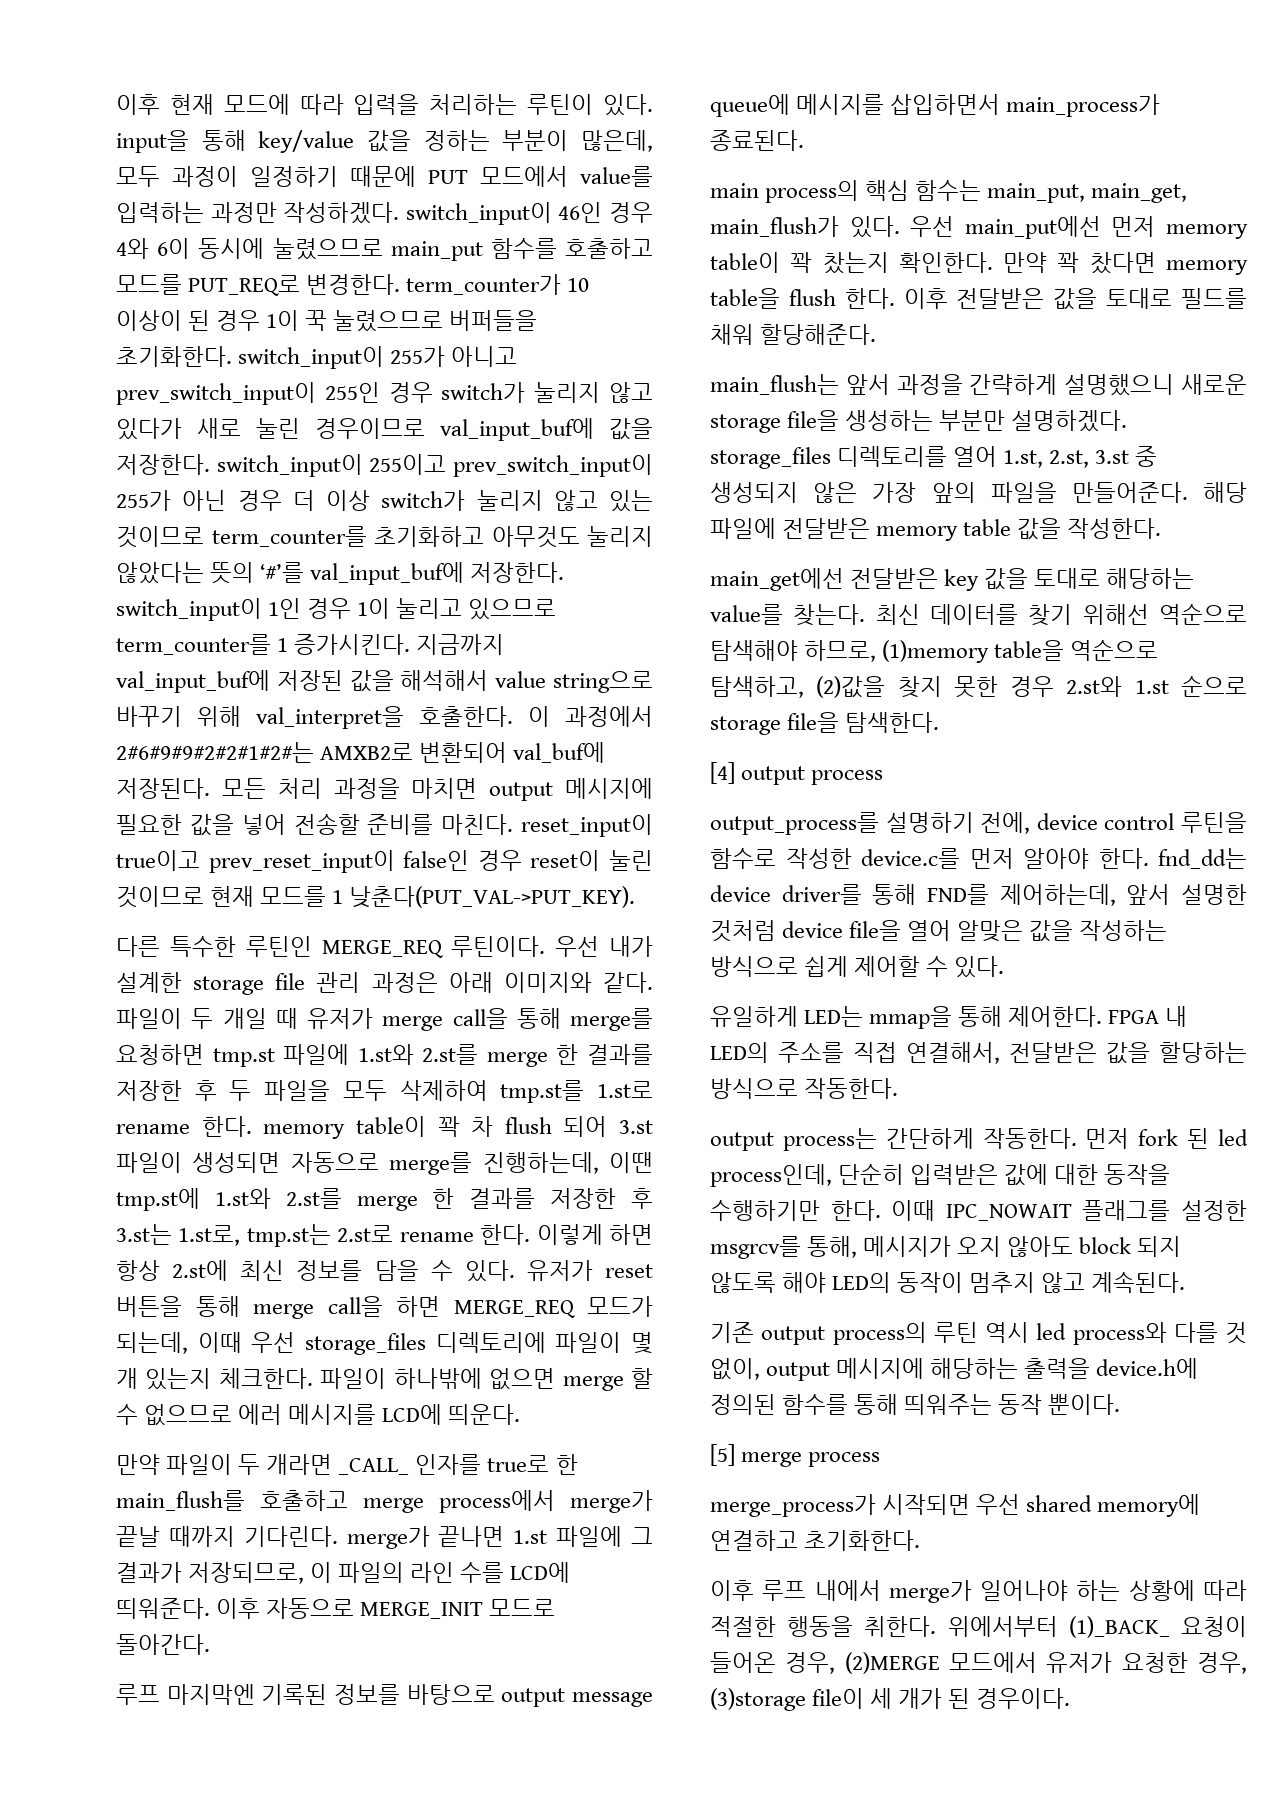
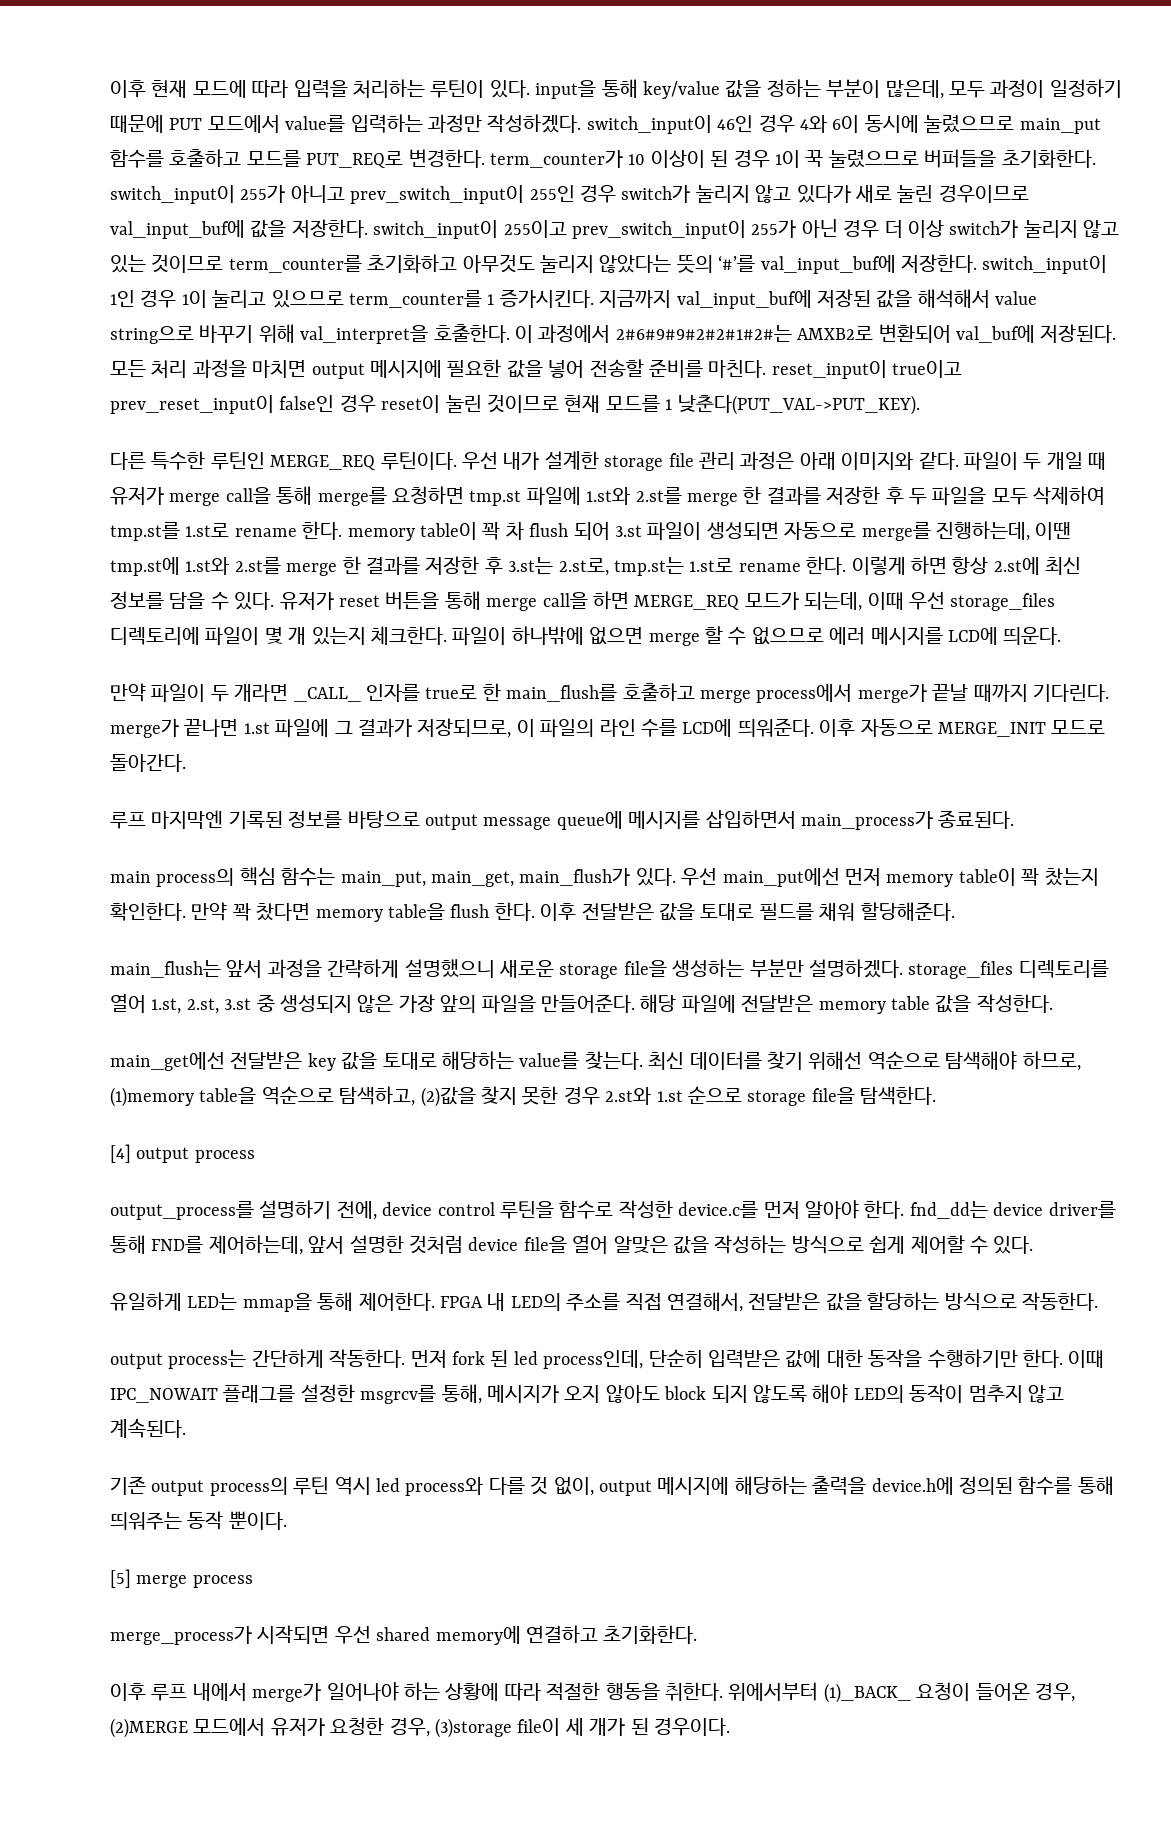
- 파일이 두 개일 때 유저가 merge call을 통해 merge를 요청하면 tmp.st 파일에 1.st와 2.st를 merge 한 결과를 저장한 후 두 파일을 모두 삭제하여 tmp.st를 1.st로 rename 한다. memory table이 꽉 차 flush 되어 3.st 파일이 생성되면 자동으로 merge를 진행하는데, 이땐 tmp.st에 1.st와 2.st를 merge 한 결과를 저장한 후 3.st는 1.st로, tmp.st는 2.st로 rename 한다.
+ 파일이 두 개일 때 유저가 merge call을 통해 merge를 요청하면 tmp.st 파일에 1.st와 2.st를 merge 한 결과를 저장한 후 두 파일을 모두 삭제하여 tmp.st를 1.st로 rename 한다. memory table이 꽉 차 flush 되어 3.st 파일이 생성되면 자동으로 merge를 진행하는데, 이땐 tmp.st에 1.st와 2.st를 merge 한 결과를 저장한 후 3.st는 2.st로, tmp.st는 1.st로 rename 한다.

